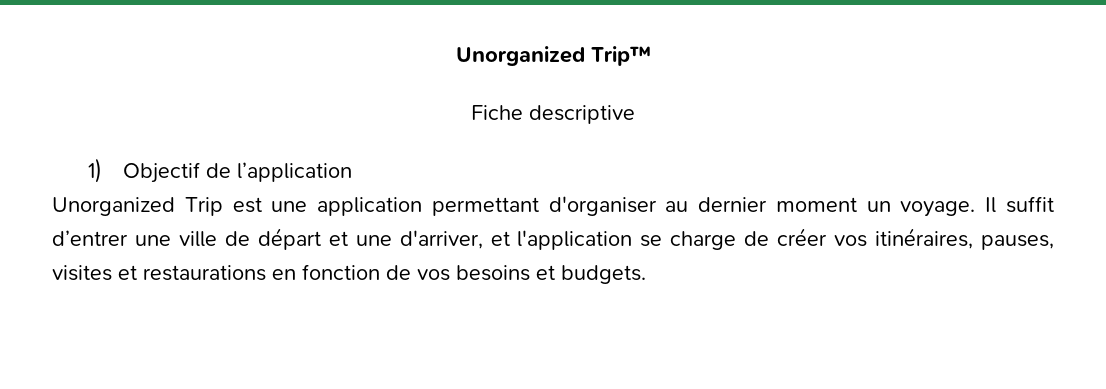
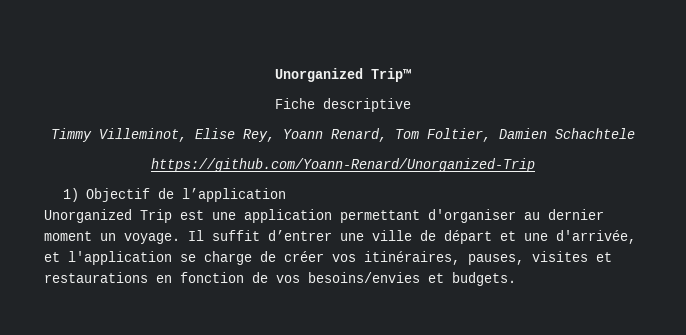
+ Timmy Villeminot, Elise Rey, Yoann Renard, Tom Foltier, Damien Schachtele
+ https://github.com/Yoann-Renard/Unorganized-Trip
- Il suffit d’entrer une ville de départ et une d'arriver, et l'application se charge de créer vos itinéraires, pauses, visites et restaurations en fonction de vos besoins et budgets.
+ Il suffit d’entrer une ville de départ et une d'arrivée, et l'application se charge de créer vos itinéraires, pauses, visites et restaurations en fonction de vos besoins/envies et budgets.

